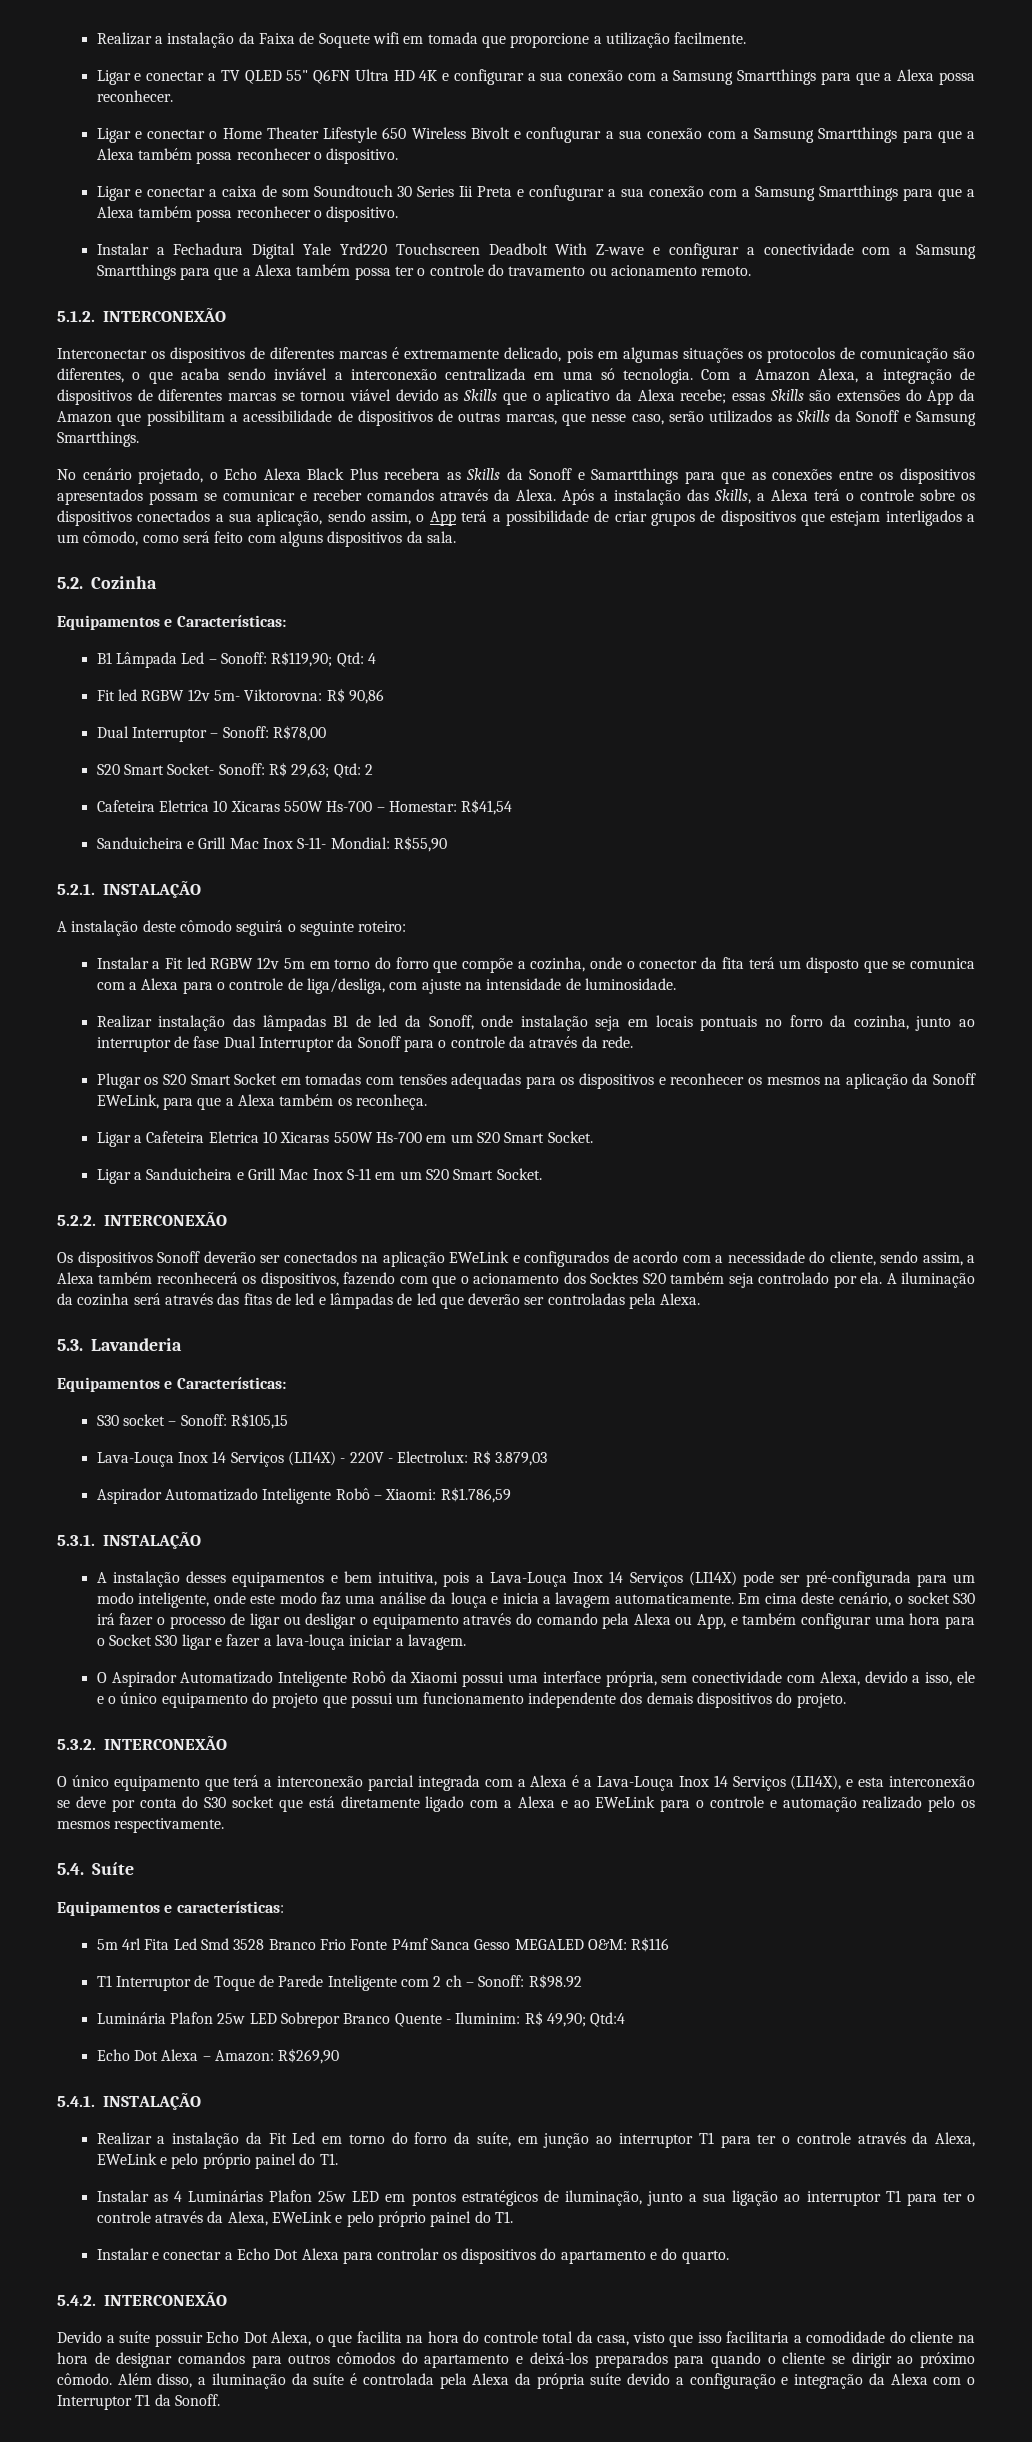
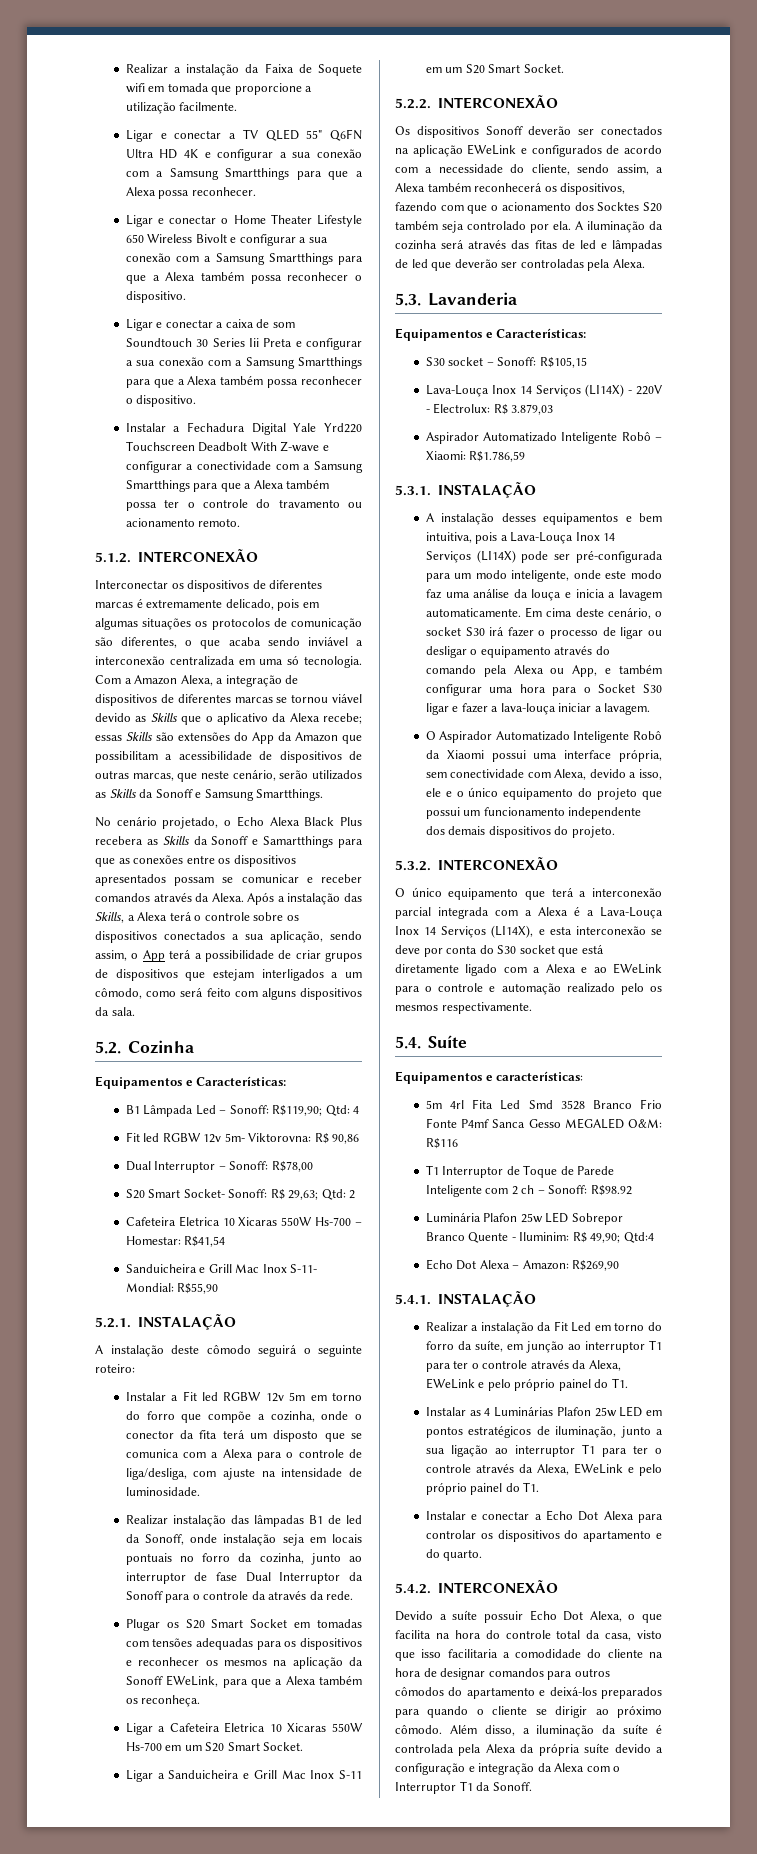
- Ligar e conectar o Home Theater Lifestyle 650 Wireless Bivolt e confugurar a sua conexão com a Samsung Smartthings para que a Alexa também possa reconhecer o dispositivo.
+ Ligar e conectar o Home Theater Lifestyle 650 Wireless Bivolt e configurar a sua conexão com a Samsung Smartthings para que a Alexa também possa reconhecer o dispositivo.
- Ligar e conectar a caixa de som Soundtouch 30 Series Iii Preta e confugurar a sua conexão com a Samsung Smartthings para que a Alexa também possa reconhecer o dispositivo.
+ Ligar e conectar a caixa de som Soundtouch 30 Series Iii Preta e configurar a sua conexão com a Samsung Smartthings para que a Alexa também possa reconhecer o dispositivo.
- Com a Amazon Alexa, a integração de dispositivos de diferentes marcas se tornou viável devido as Skills que o aplicativo da Alexa recebe; essas Skills são extensões do App da Amazon que possibilitam a acessibilidade de dispositivos de outras marcas, que nesse caso, serão utilizados as Skills da Sonoff e Samsung Smartthings.
+ Com a Amazon Alexa, a integração de dispositivos de diferentes marcas se tornou viável devido as Skills que o aplicativo da Alexa recebe; essas Skills são extensões do App da Amazon que possibilitam a acessibilidade de dispositivos de outras marcas, que neste cenário, serão utilizados as Skills da Sonoff e Samsung Smartthings.

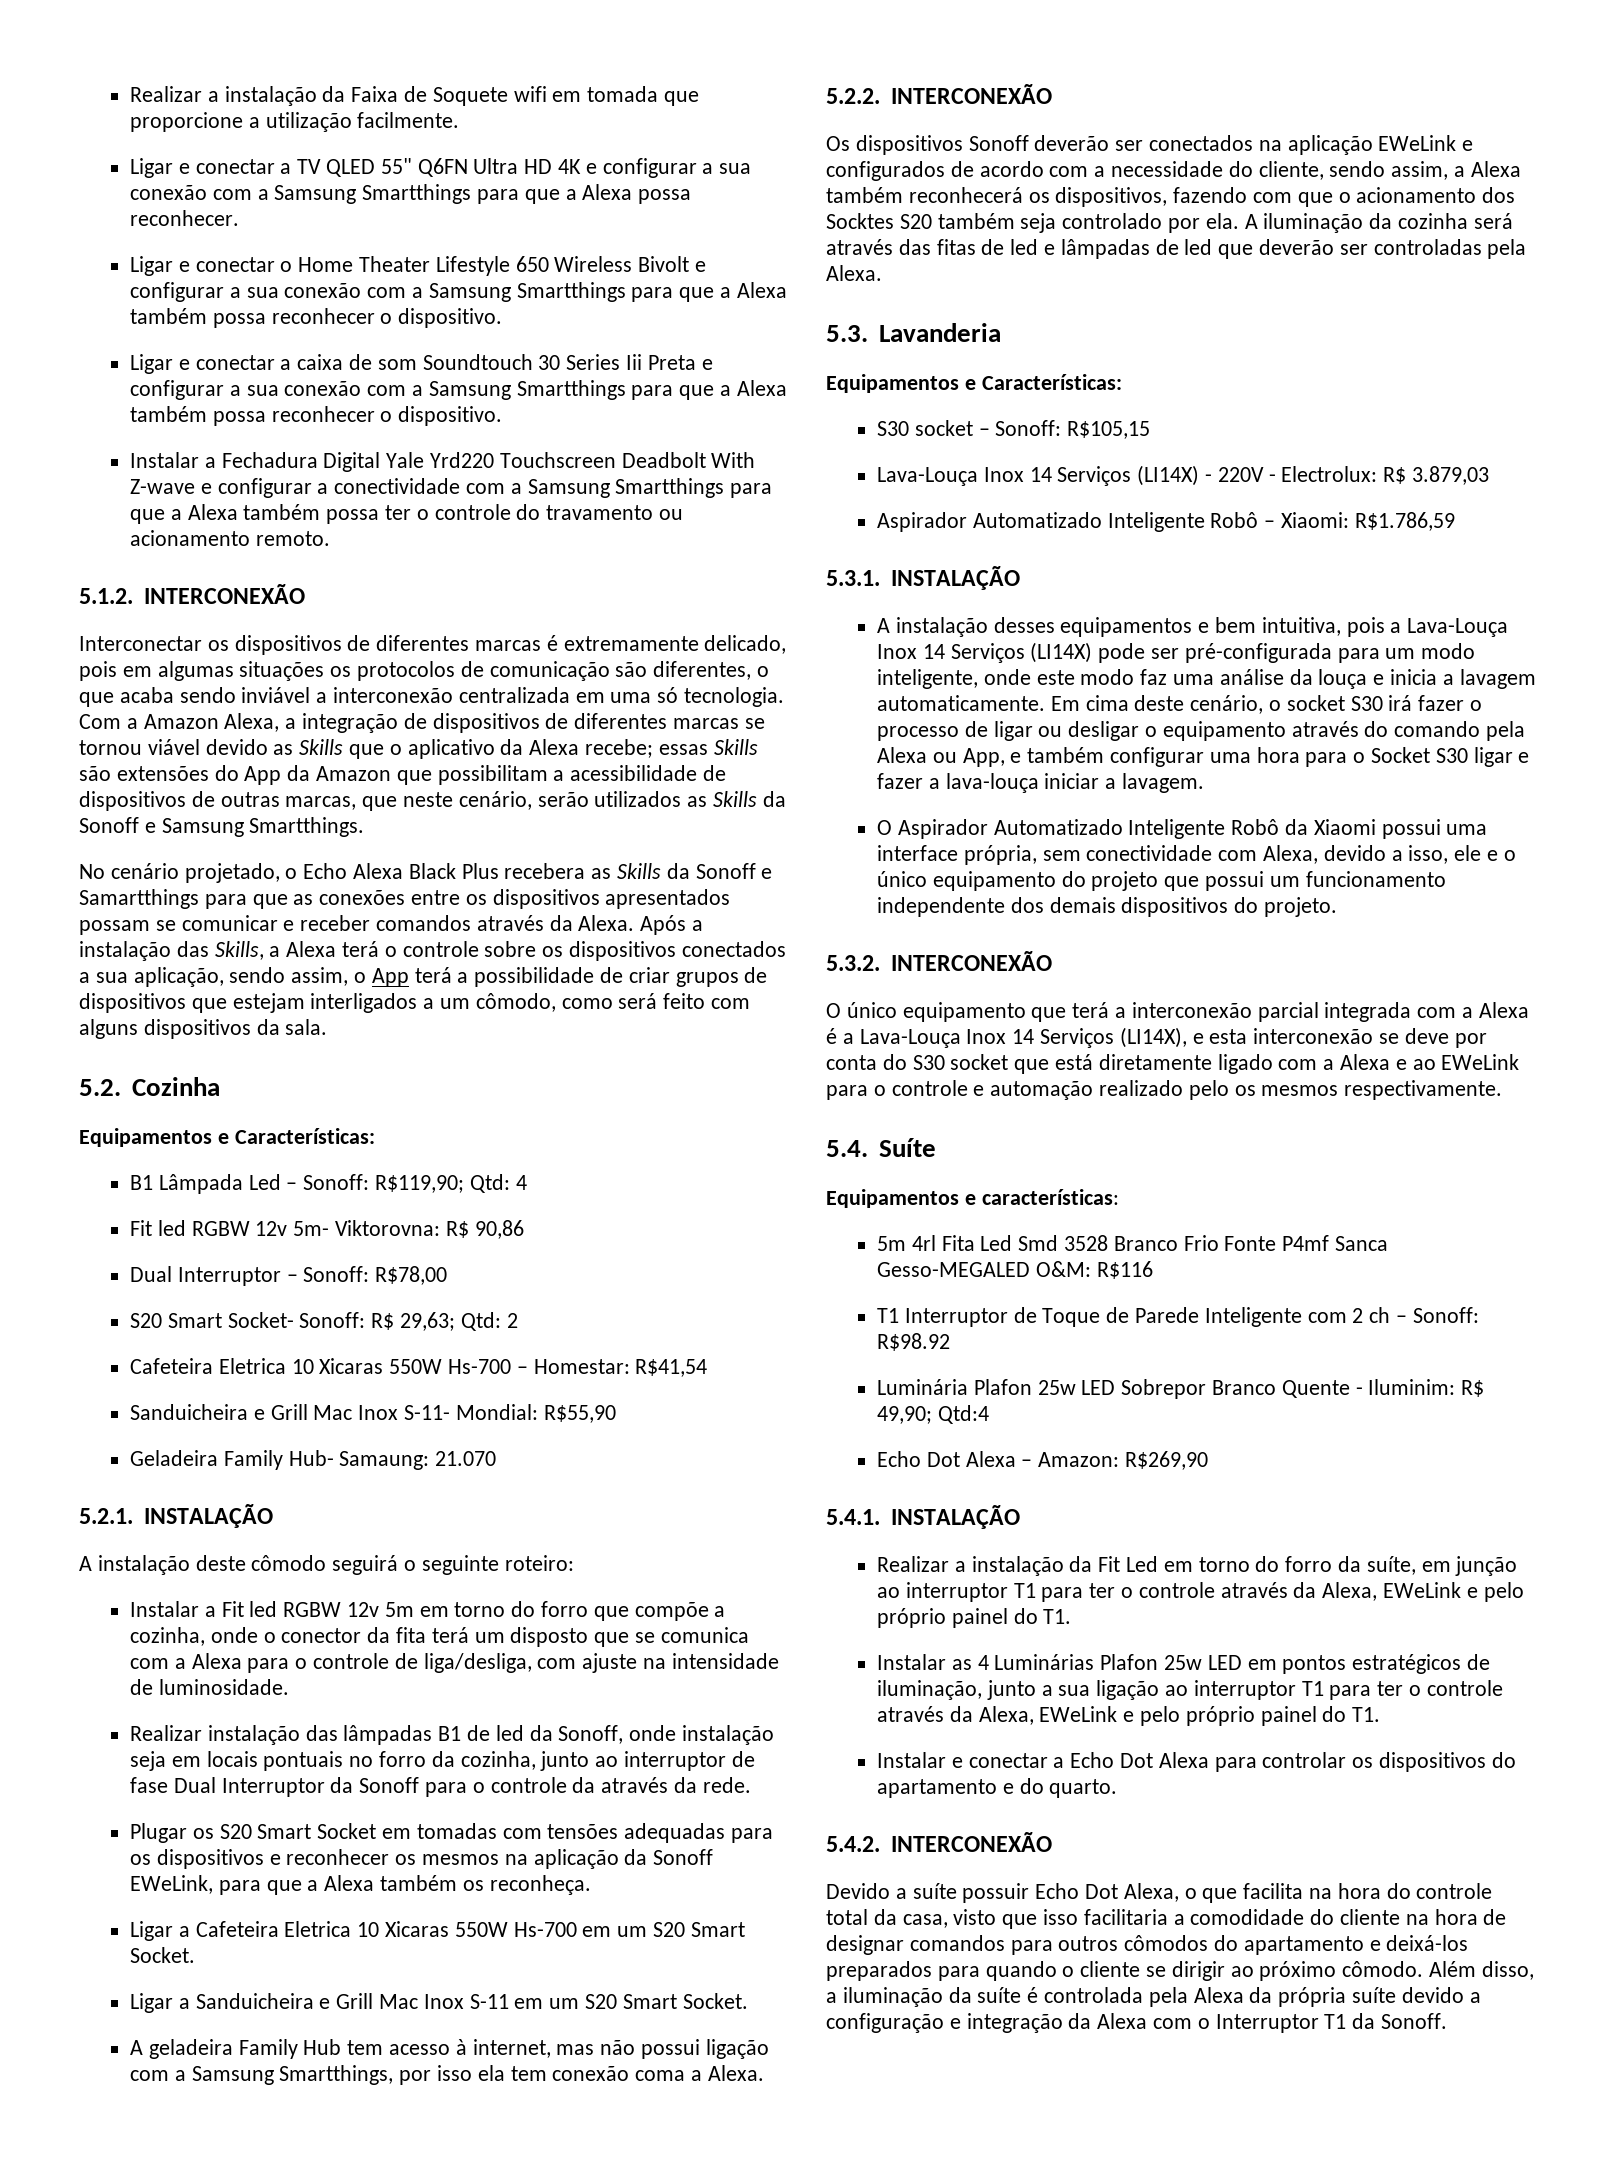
+ Geladeira Family Hub- Samaung: 21.070
+ A geladeira Family Hub tem acesso à internet, mas não possui ligação com a Samsung Smartthings, por isso ela tem conexão coma a Alexa.
- 5m 4rl Fita Led Smd 3528 Branco Frio Fonte P4mf Sanca Gesso MEGALED O&M: R$116
+ 5m 4rl Fita Led Smd 3528 Branco Frio Fonte P4mf Sanca Gesso-MEGALED O&M: R$116

